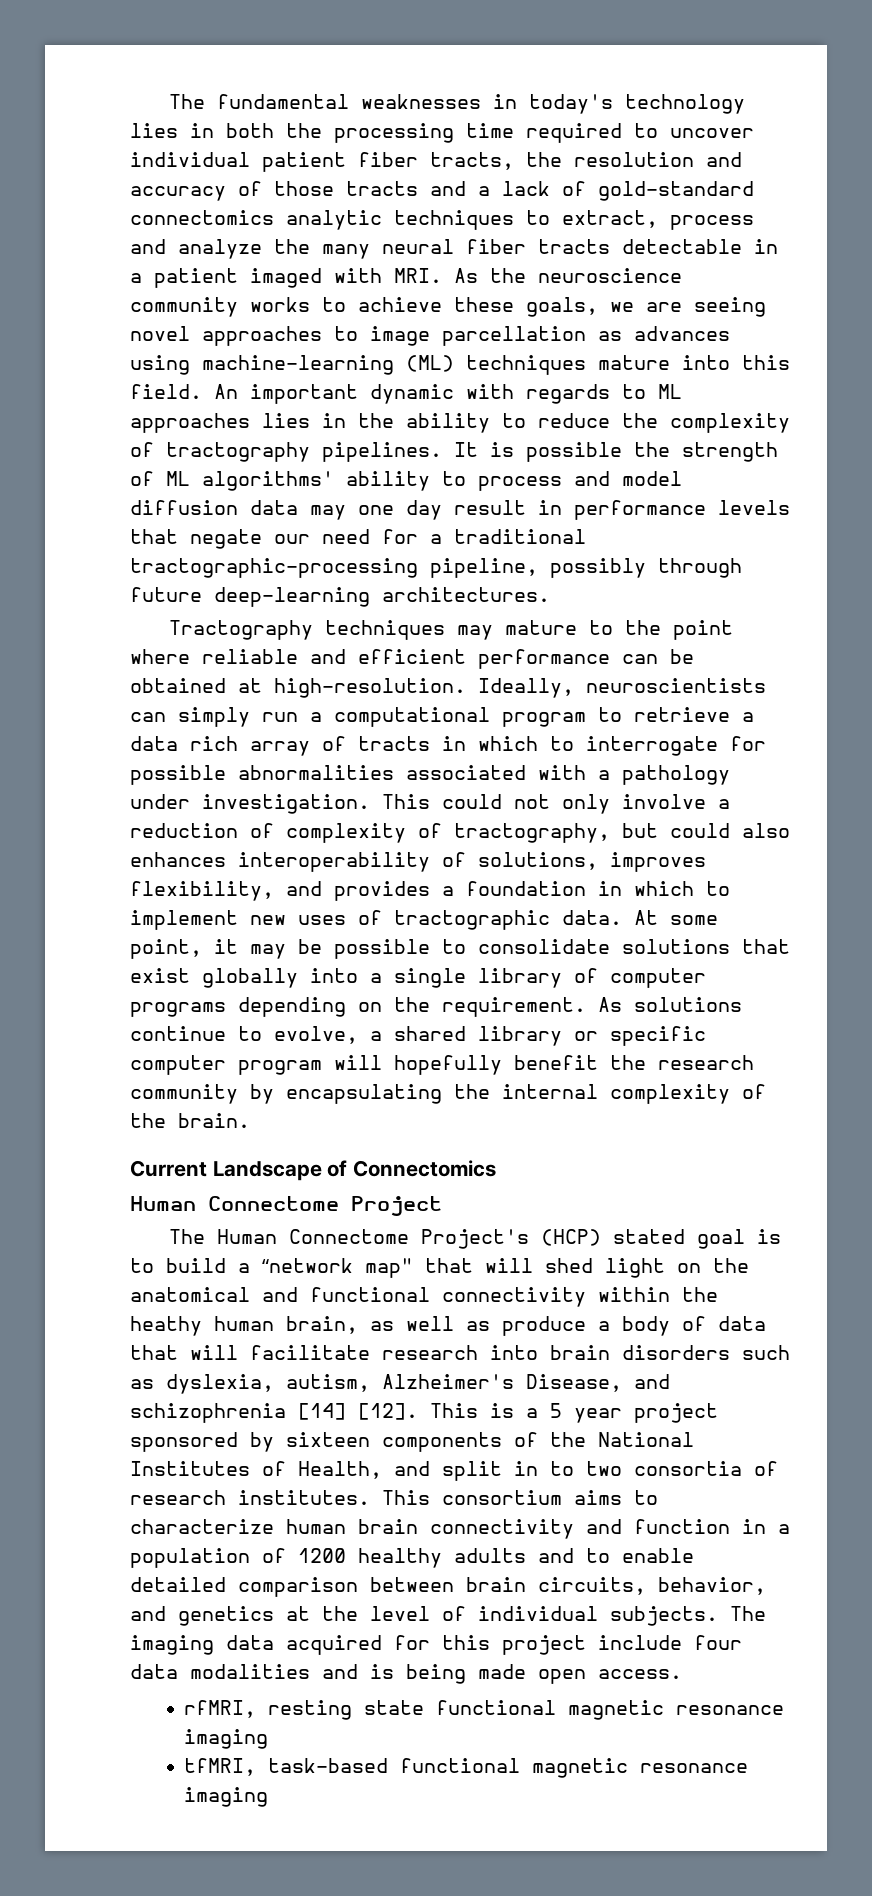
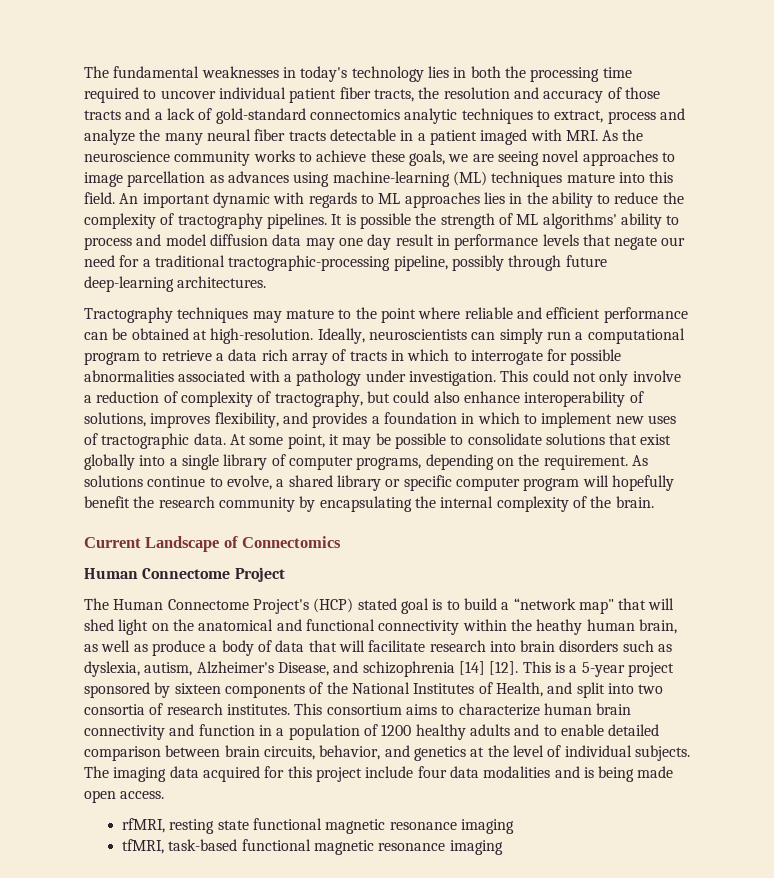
- This could not only involve a reduction of complexity of tractography, but could also enhances interoperability of solutions, improves flexibility, and provides a foundation in which to implement new uses of tractographic data.
+ This could not only involve a reduction of complexity of tractography, but could also enhance interoperability of solutions, improves flexibility, and provides a foundation in which to implement new uses of tractographic data.
- At some point, it may be possible to consolidate solutions that exist globally into a single library of computer programs depending on the requirement.
+ At some point, it may be possible to consolidate solutions that exist globally into a single library of computer programs, depending on the requirement.
- This is a 5 year project sponsored by sixteen components of the National Institutes of Health, and split in to two consortia of research institutes.
+ This is a 5-year project sponsored by sixteen components of the National Institutes of Health, and split into two consortia of research institutes.

